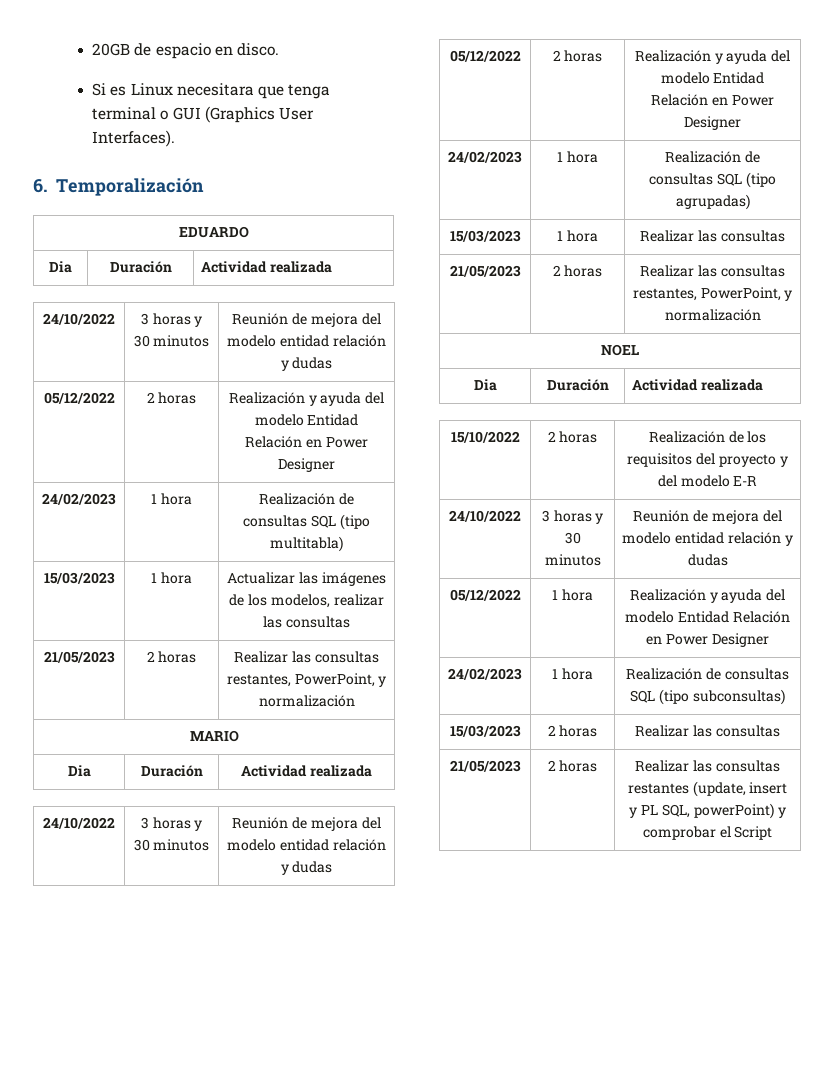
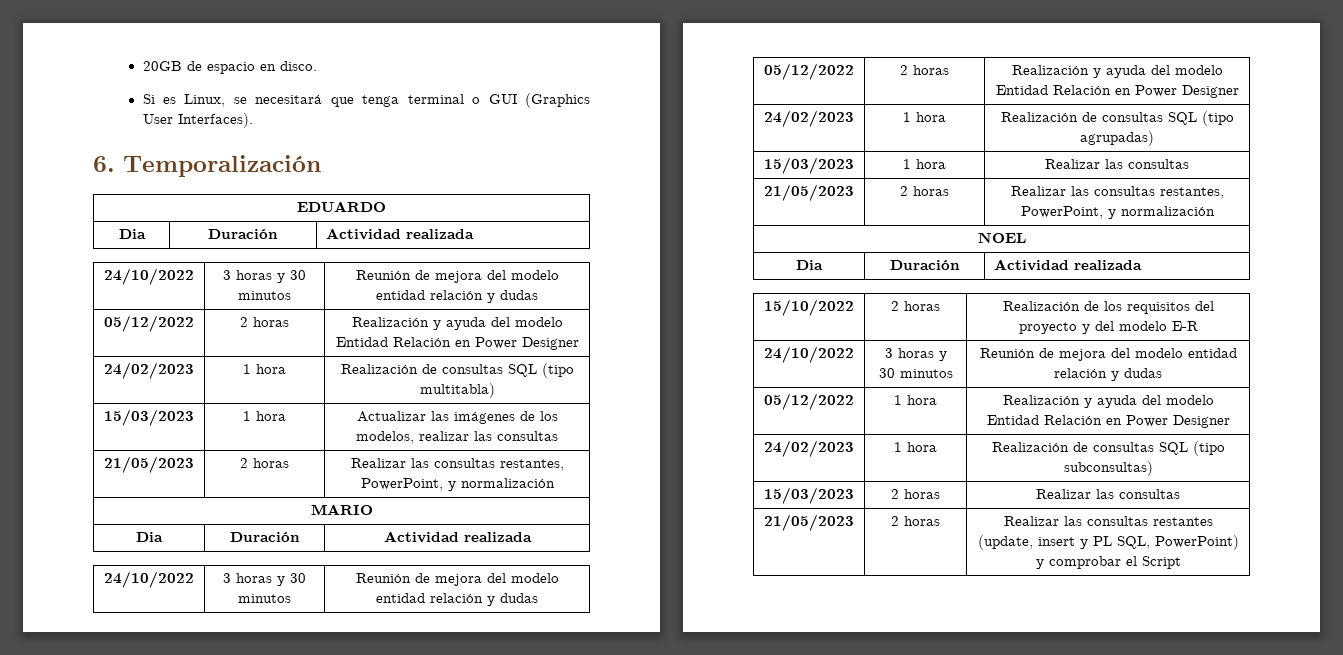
- Si es Linux necesitara que tenga terminal o GUI (Graphics User Interfaces).
+ Si es Linux, se necesitará que tenga terminal o GUI (Graphics User Interfaces).
- 21/05/2023 | 2 horas | Realizar las consultas restantes (update, insert y PL SQL, powerPoint) y comprobar el Script
+ 21/05/2023 | 2 horas | Realizar las consultas restantes (update, insert y PL SQL, PowerPoint) y comprobar el Script

